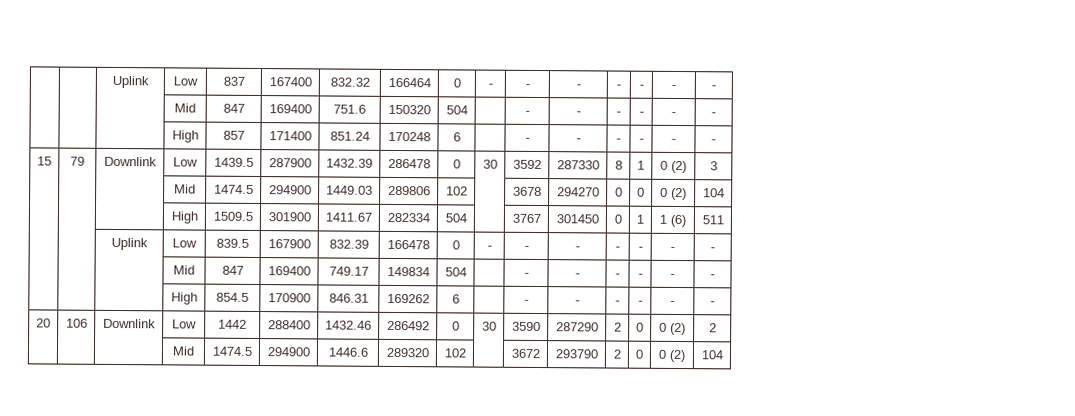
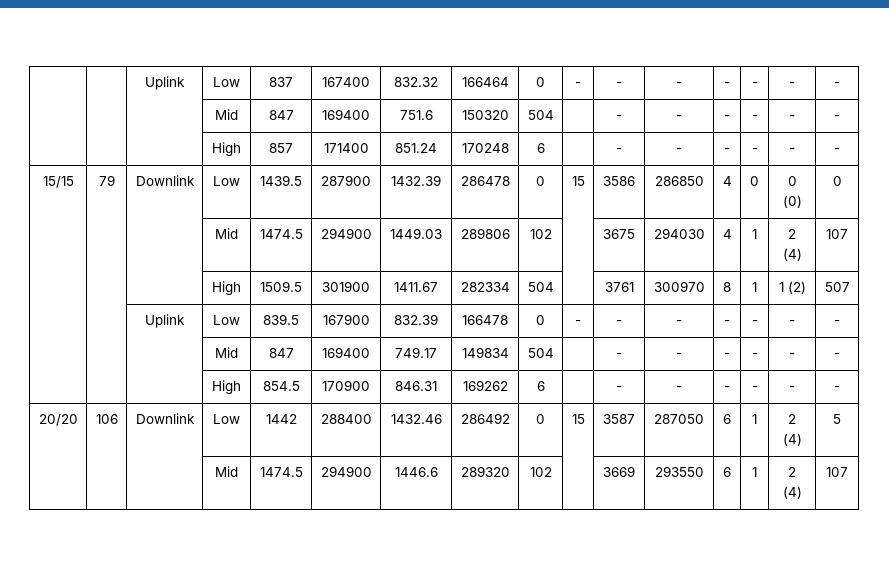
- 15 | 79 | Downlink | Low | 1439.5 | 287900 | 1432.39 | 286478 | 0 | 30 | 3592 | 287330 | 8 | 1 | 0 (2) | 3
+ 15/15 | 79 | Downlink | Low | 1439.5 | 287900 | 1432.39 | 286478 | 0 | 15 | 3586 | 286850 | 4 | 0 | 0 (0) | 0
- | | | Mid | 1474.5 | 294900 | 1449.03 | 289806 | 102 | | 3678 | 294270 | 0 | 0 | 0 (2) | 104
+ | | | Mid | 1474.5 | 294900 | 1449.03 | 289806 | 102 | | 3675 | 294030 | 4 | 1 | 2 (4) | 107
- | | | High | 1509.5 | 301900 | 1411.67 | 282334 | 504 | | 3767 | 301450 | 0 | 1 | 1 (6) | 511
+ | | | High | 1509.5 | 301900 | 1411.67 | 282334 | 504 | | 3761 | 300970 | 8 | 1 | 1 (2) | 507
- 20 | 106 | Downlink | Low | 1442 | 288400 | 1432.46 | 286492 | 0 | 30 | 3590 | 287290 | 2 | 0 | 0 (2) | 2
+ 20/20 | 106 | Downlink | Low | 1442 | 288400 | 1432.46 | 286492 | 0 | 15 | 3587 | 287050 | 6 | 1 | 2 (4) | 5
- | | | Mid | 1474.5 | 294900 | 1446.6 | 289320 | 102 | | 3672 | 293790 | 2 | 0 | 0 (2) | 104
+ | | | Mid | 1474.5 | 294900 | 1446.6 | 289320 | 102 | | 3669 | 293550 | 6 | 1 | 2 (4) | 107

